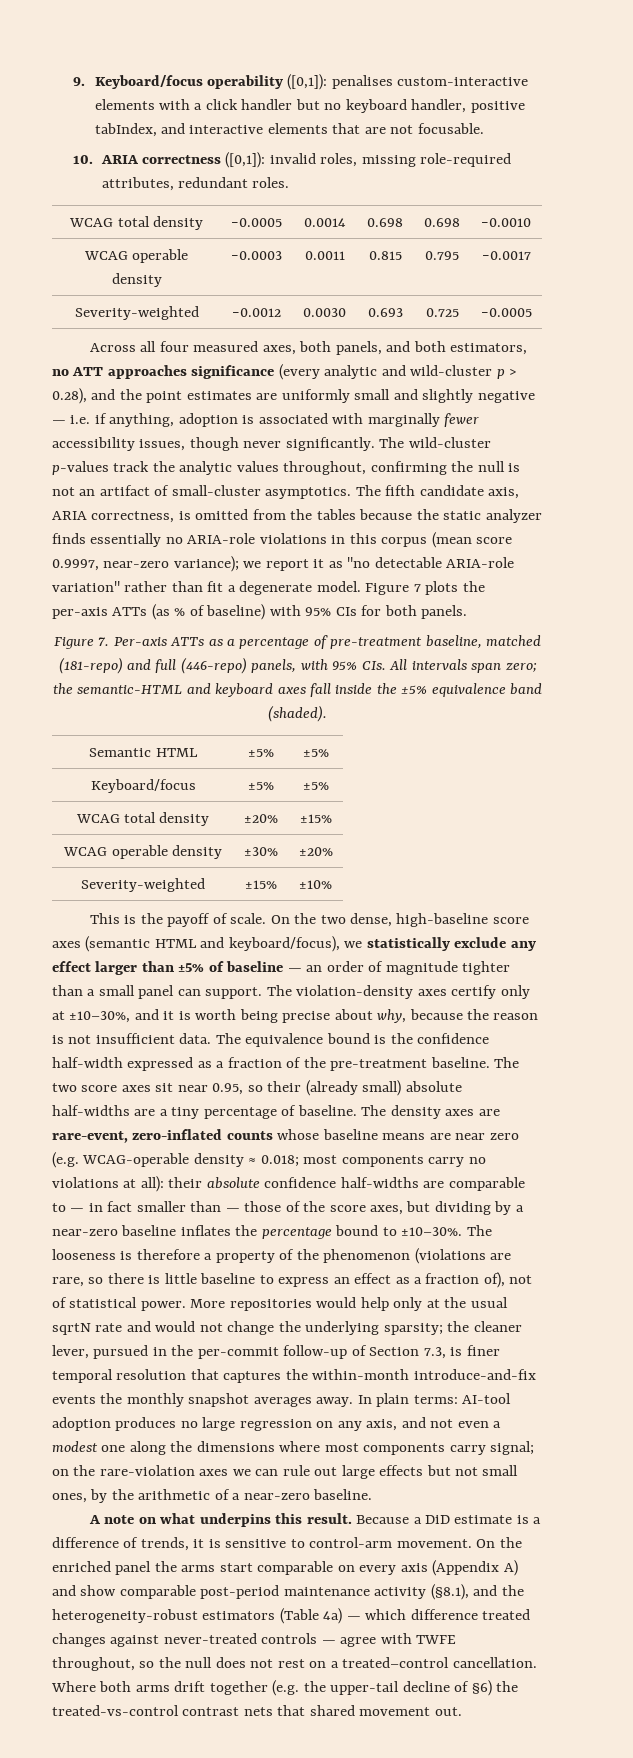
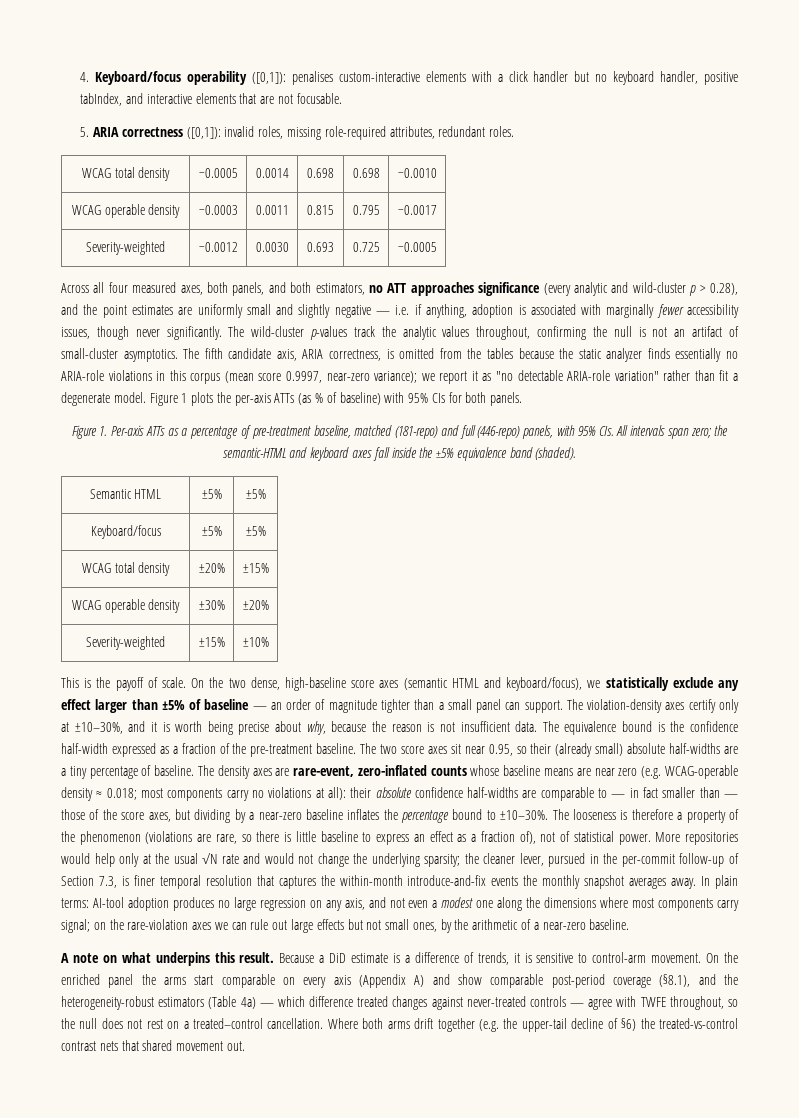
- 9. Keyboard/focus operability ([0,1]): penalises custom-interactive elements with a click handler but no keyboard handler, positive tabIndex, and interactive elements that are not focusable.
+ 4. Keyboard/focus operability ([0,1]): penalises custom-interactive elements with a click handler but no keyboard handler, positive tabIndex, and interactive elements that are not focusable.
- 10. ARIA correctness ([0,1]): invalid roles, missing role-required attributes, redundant roles.
+ 5. ARIA correctness ([0,1]): invalid roles, missing role-required attributes, redundant roles.
- Figure 7 plots the per-axis ATTs (as % of baseline) with 95% CIs for both panels.
+ Figure 1 plots the per-axis ATTs (as % of baseline) with 95% CIs for both panels.
- Figure 7. Per-axis ATTs as a percentage of pre-treatment baseline, matched (181-repo) and full (446-repo) panels, with 95% CIs. All intervals span zero; the semantic-HTML and keyboard axes fall inside the ±5% equivalence band (shaded).
+ Figure 1. Per-axis ATTs as a percentage of pre-treatment baseline, matched (181-repo) and full (446-repo) panels, with 95% CIs. All intervals span zero; the semantic-HTML and keyboard axes fall inside the ±5% equivalence band (shaded).
- More repositories would help only at the usual sqrtN rate and would not change the underlying sparsity; the cleaner lever, pursued in the per-commit follow-up of Section 7.3, is finer temporal resolution that captures the within-month introduce-and-fix events the monthly snapshot averages away.
+ More repositories would help only at the usual √N rate and would not change the underlying sparsity; the cleaner lever, pursued in the per-commit follow-up of Section 7.3, is finer temporal resolution that captures the within-month introduce-and-fix events the monthly snapshot averages away.
- On the enriched panel the arms start comparable on every axis (Appendix A) and show comparable post-period maintenance activity (§8.1), and the heterogeneity-robust estimators (Table 4a) — which difference treated changes against never-treated controls — agree with TWFE throughout, so the null does not rest on a treated–control cancellation.
+ On the enriched panel the arms start comparable on every axis (Appendix A) and show comparable post-period coverage (§8.1), and the heterogeneity-robust estimators (Table 4a) — which difference treated changes against never-treated controls — agree with TWFE throughout, so the null does not rest on a treated–control cancellation.

